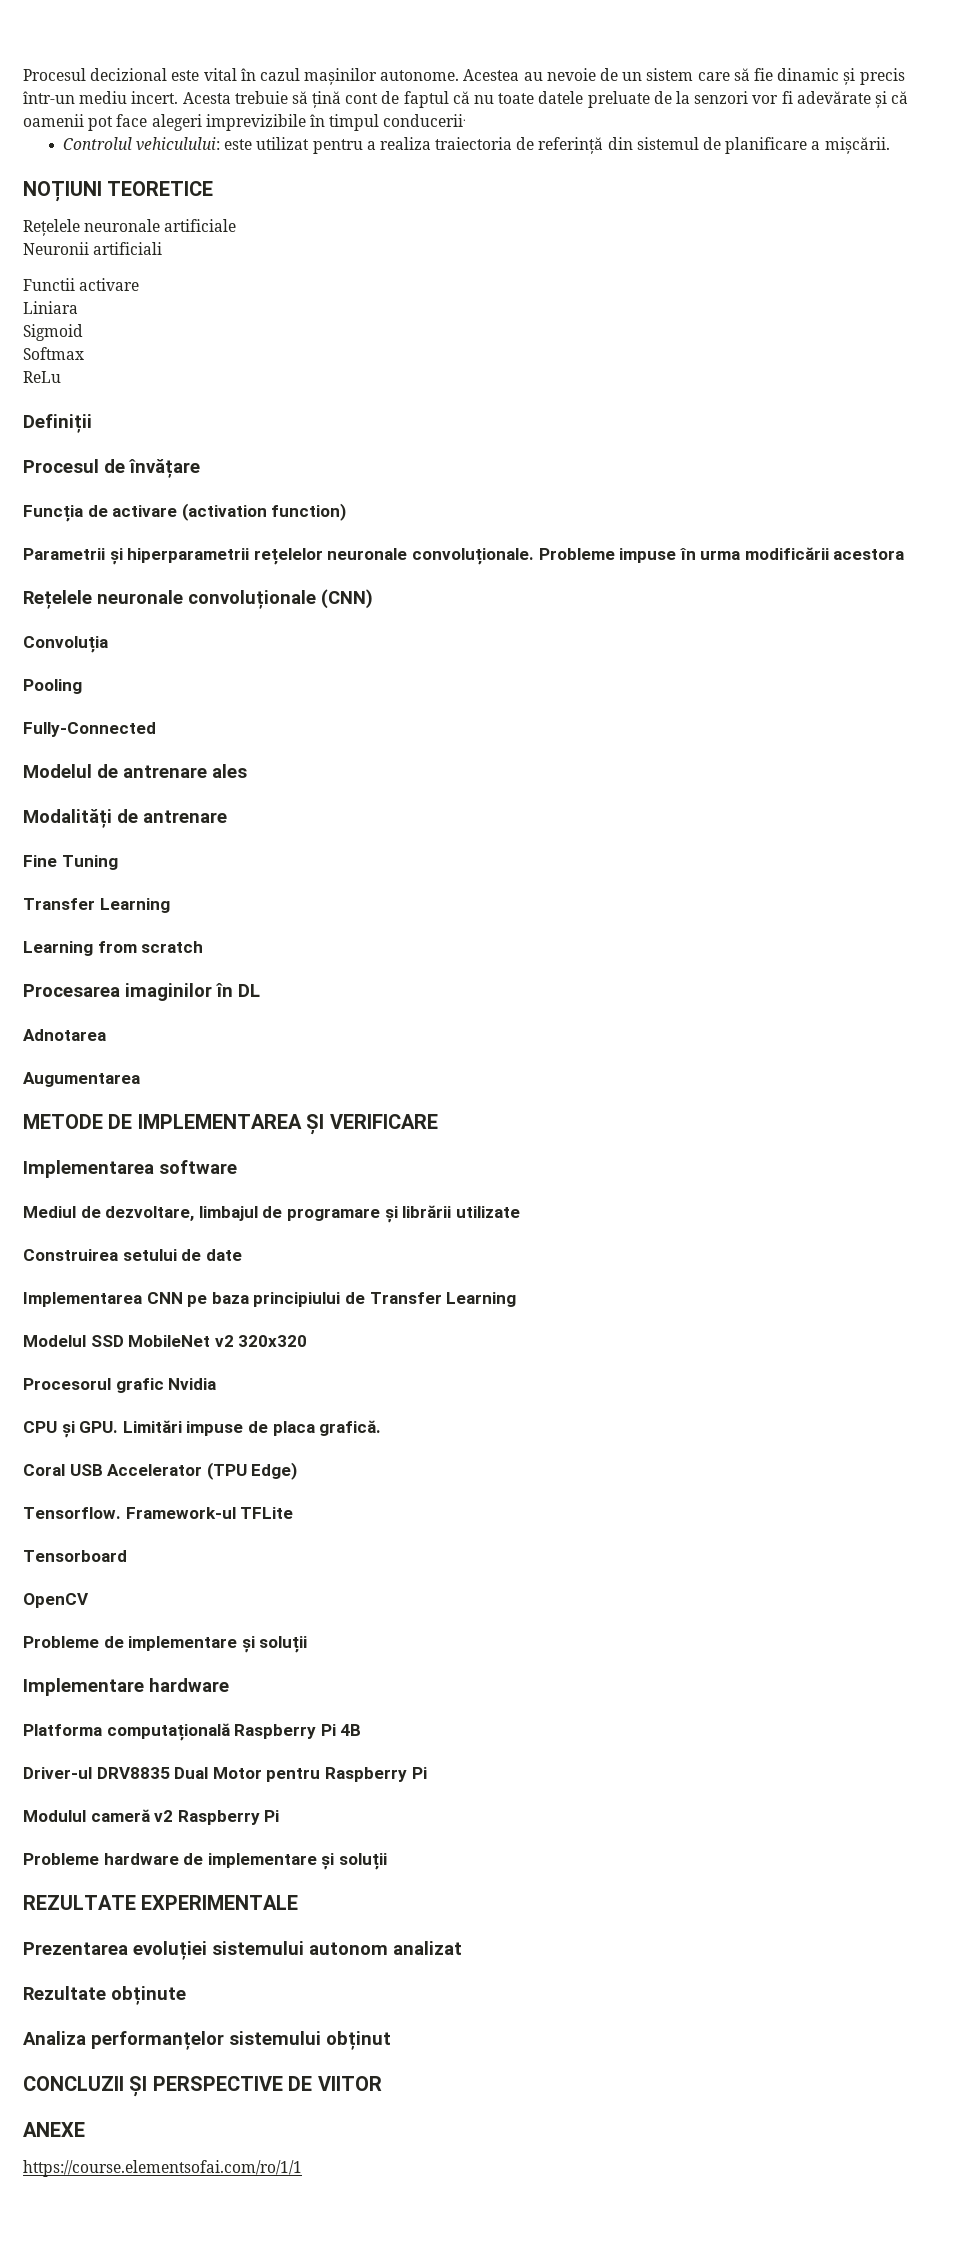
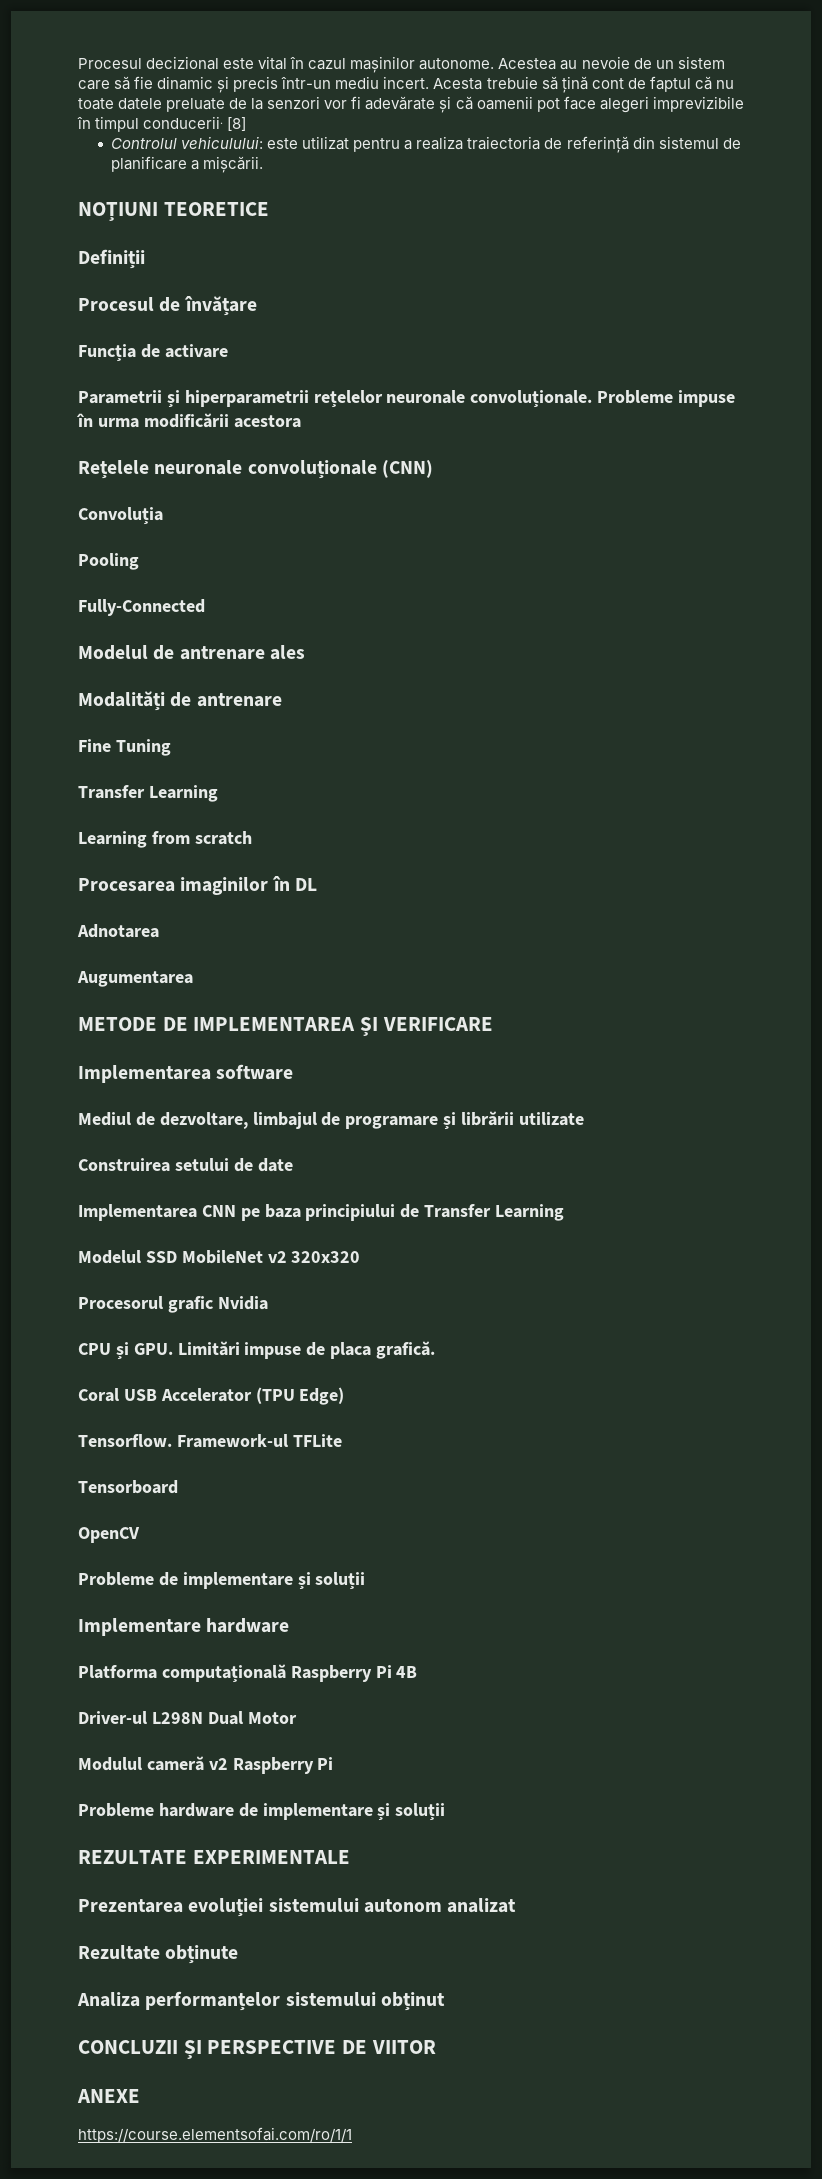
+ [8]
- Rețelele neuronale artificiale
- Neuronii artificiali
- Functii activare
- Liniara
- Sigmoid
- Softmax
- ReLu
- Funcția de activare (activation function)
+ Funcția de activare
- Driver-ul DRV8835 Dual Motor pentru Raspberry Pi
+ Driver-ul L298N Dual Motor

